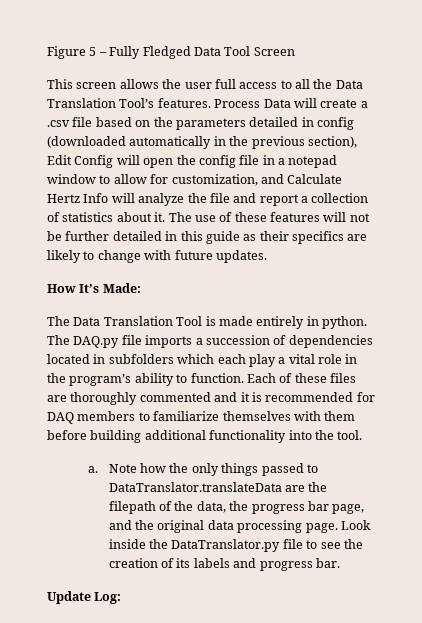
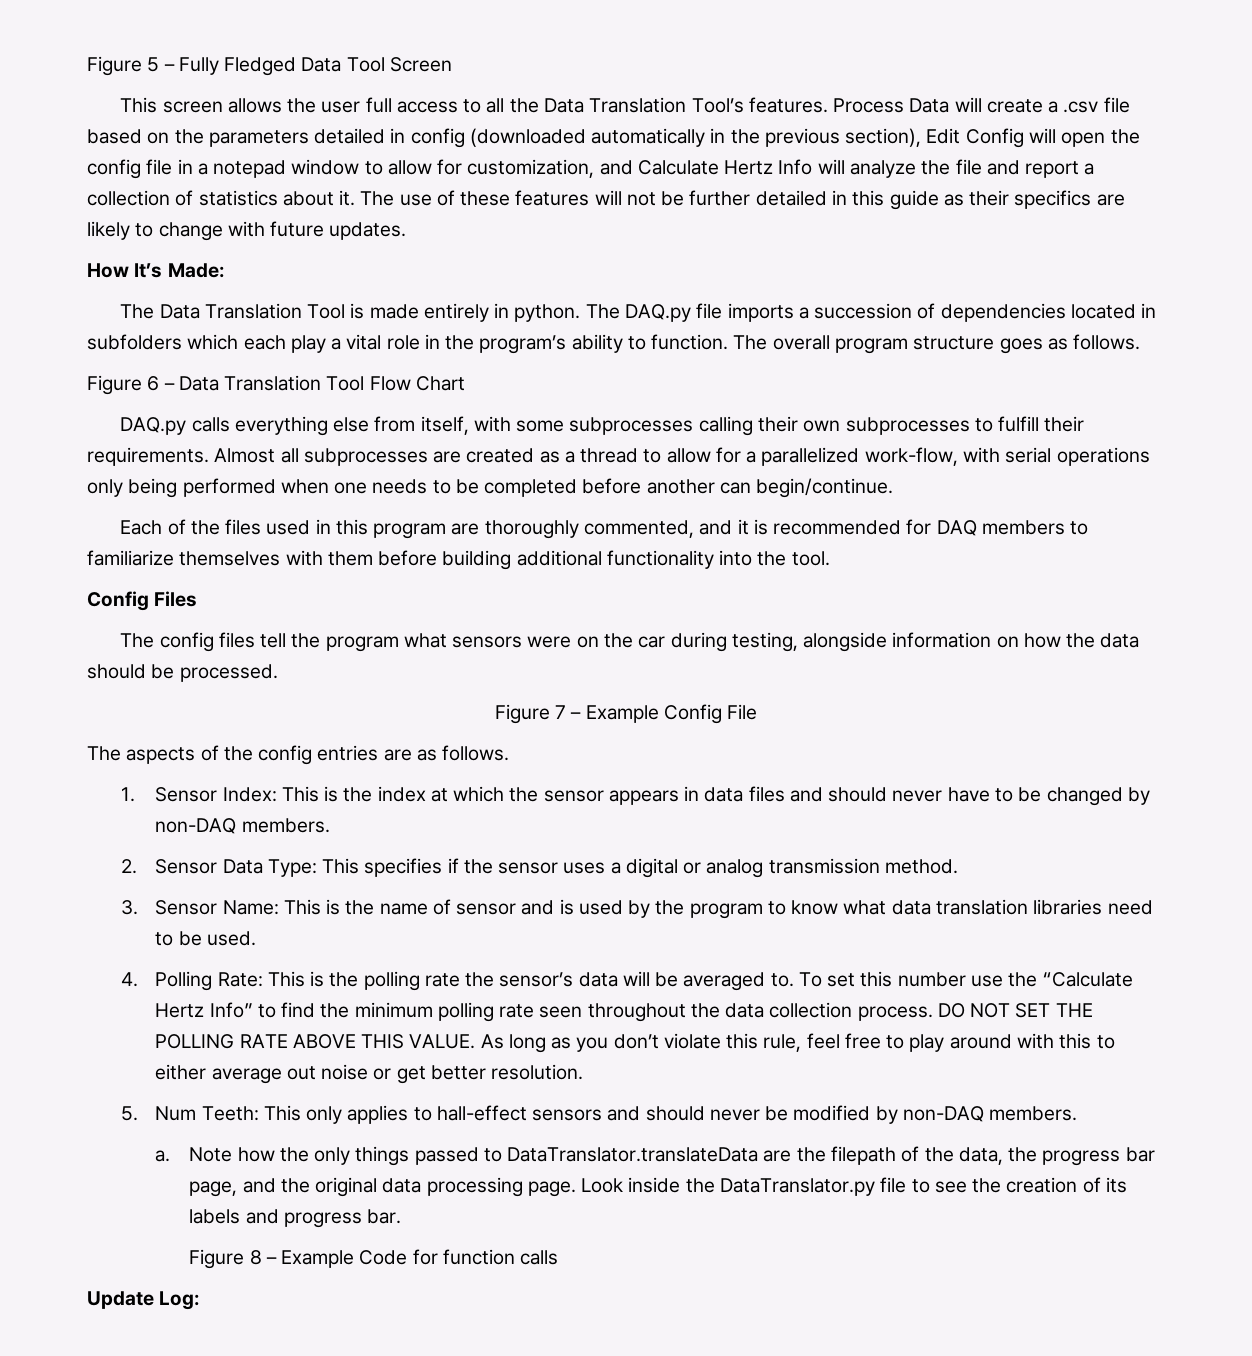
- Each of these files are thoroughly commented and it is recommended for DAQ members to familiarize themselves with them before building additional functionality into the tool.
+ The overall program structure goes as follows.
+ Figure 6 – Data Translation Tool Flow Chart
+ DAQ.py calls everything else from itself, with some subprocesses calling their own subprocesses to fulfill their requirements. Almost all subprocesses are created as a thread to allow for a parallelized work-flow, with serial operations only being performed when one needs to be completed before another can begin/continue.
+ Each of the files used in this program are thoroughly commented, and it is recommended for DAQ members to familiarize themselves with them before building additional functionality into the tool.
+ Config Files
+ The config files tell the program what sensors were on the car during testing, alongside information on how the data should be processed.
+ Figure 7 – Example Config File
+ The aspects of the config entries are as follows.
+ 1. Sensor Index: This is the index at which the sensor appears in data files and should never have to be changed by non-DAQ members.
+ 2. Sensor Data Type: This specifies if the sensor uses a digital or analog transmission method.
+ 3. Sensor Name: This is the name of sensor and is used by the program to know what data translation libraries need to be used.
+ 4. Polling Rate: This is the polling rate the sensor’s data will be averaged to. To set this number use the “Calculate Hertz Info” to find the minimum polling rate seen throughout the data collection process. DO NOT SET THE POLLING RATE ABOVE THIS VALUE. As long as you don’t violate this rule, feel free to play around with this to either average out noise or get better resolution.
+ 5. Num Teeth: This only applies to hall-effect sensors and should never be modified by non-DAQ members.
+ Figure 8 – Example Code for function calls

